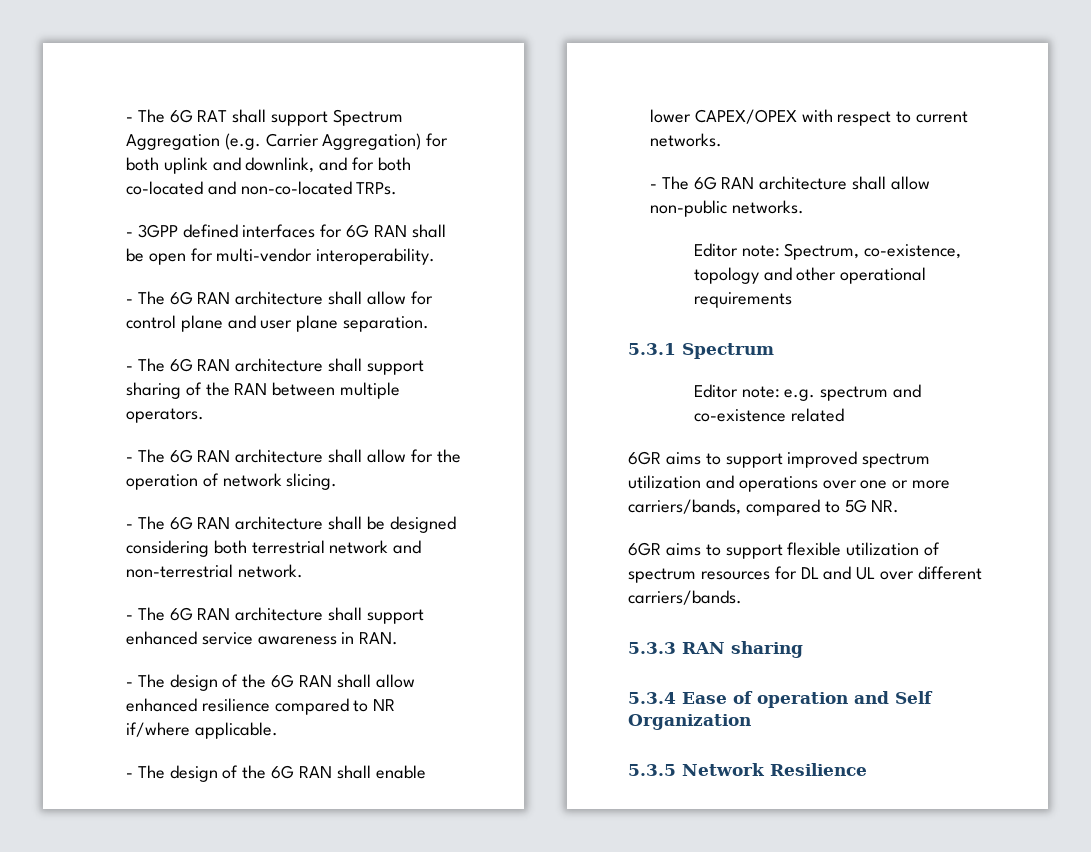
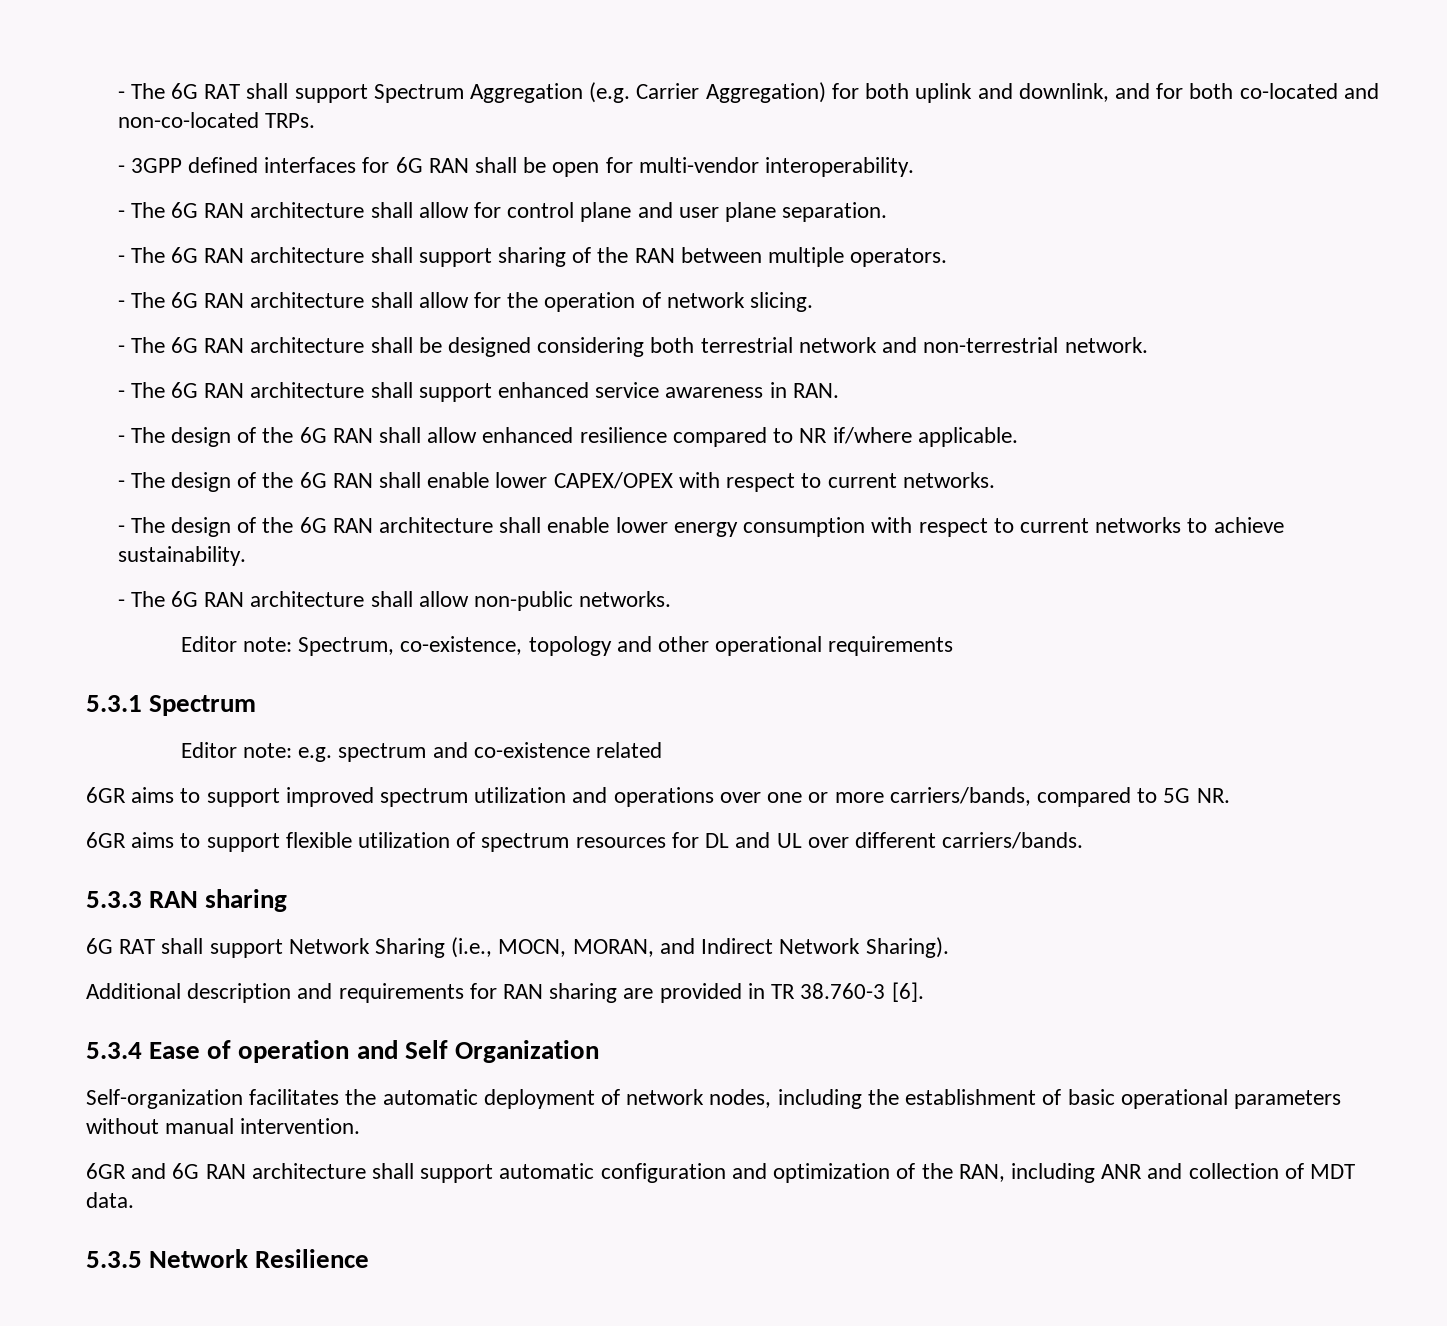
+ - The design of the 6G RAN architecture shall enable lower energy consumption with respect to current networks to achieve sustainability.
+ 6G RAT shall support Network Sharing (i.e., MOCN, MORAN, and Indirect Network Sharing).
+ Additional description and requirements for RAN sharing are provided in TR 38.760-3 [6].
+ Self-organization facilitates the automatic deployment of network nodes, including the establishment of basic operational parameters without manual intervention.
+ 6GR and 6G RAN architecture shall support automatic configuration and optimization of the RAN, including ANR and collection of MDT data.

